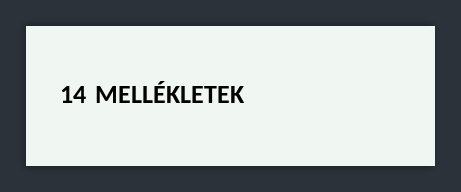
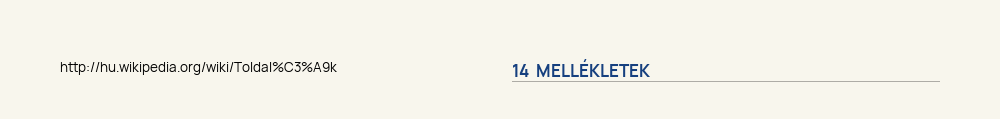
+ http://hu.wikipedia.org/wiki/Toldal%C3%A9k

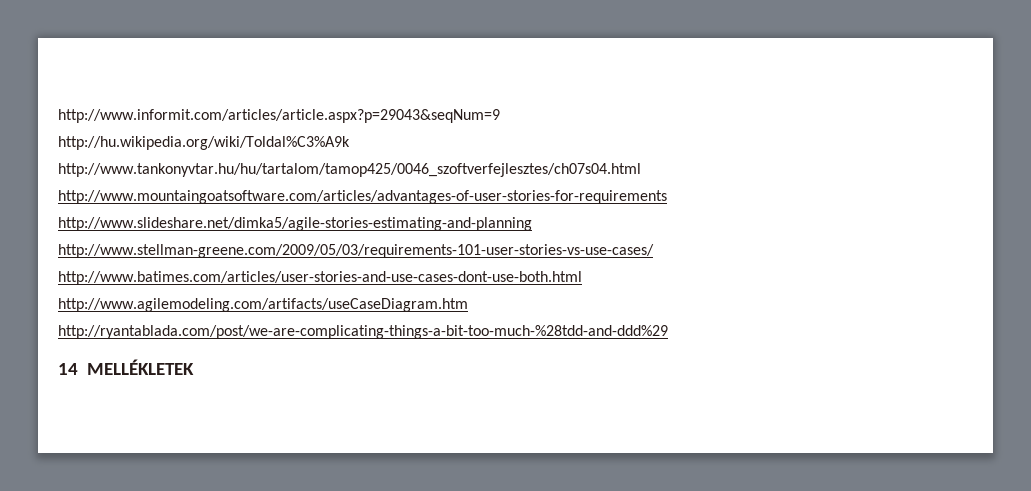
+ http://www.informit.com/articles/article.aspx?p=29043&seqNum=9
+ http://www.tankonyvtar.hu/hu/tartalom/tamop425/0046_szoftverfejlesztes/ch07s04.html
+ http://www.mountaingoatsoftware.com/articles/advantages-of-user-stories-for-requirements
+ http://www.slideshare.net/dimka5/agile-stories-estimating-and-planning
+ http://www.stellman-greene.com/2009/05/03/requirements-101-user-stories-vs-use-cases/
+ http://www.batimes.com/articles/user-stories-and-use-cases-dont-use-both.html
+ http://www.agilemodeling.com/artifacts/useCaseDiagram.htm
+ http://ryantablada.com/post/we-are-complicating-things-a-bit-too-much-%28tdd-and-ddd%29

